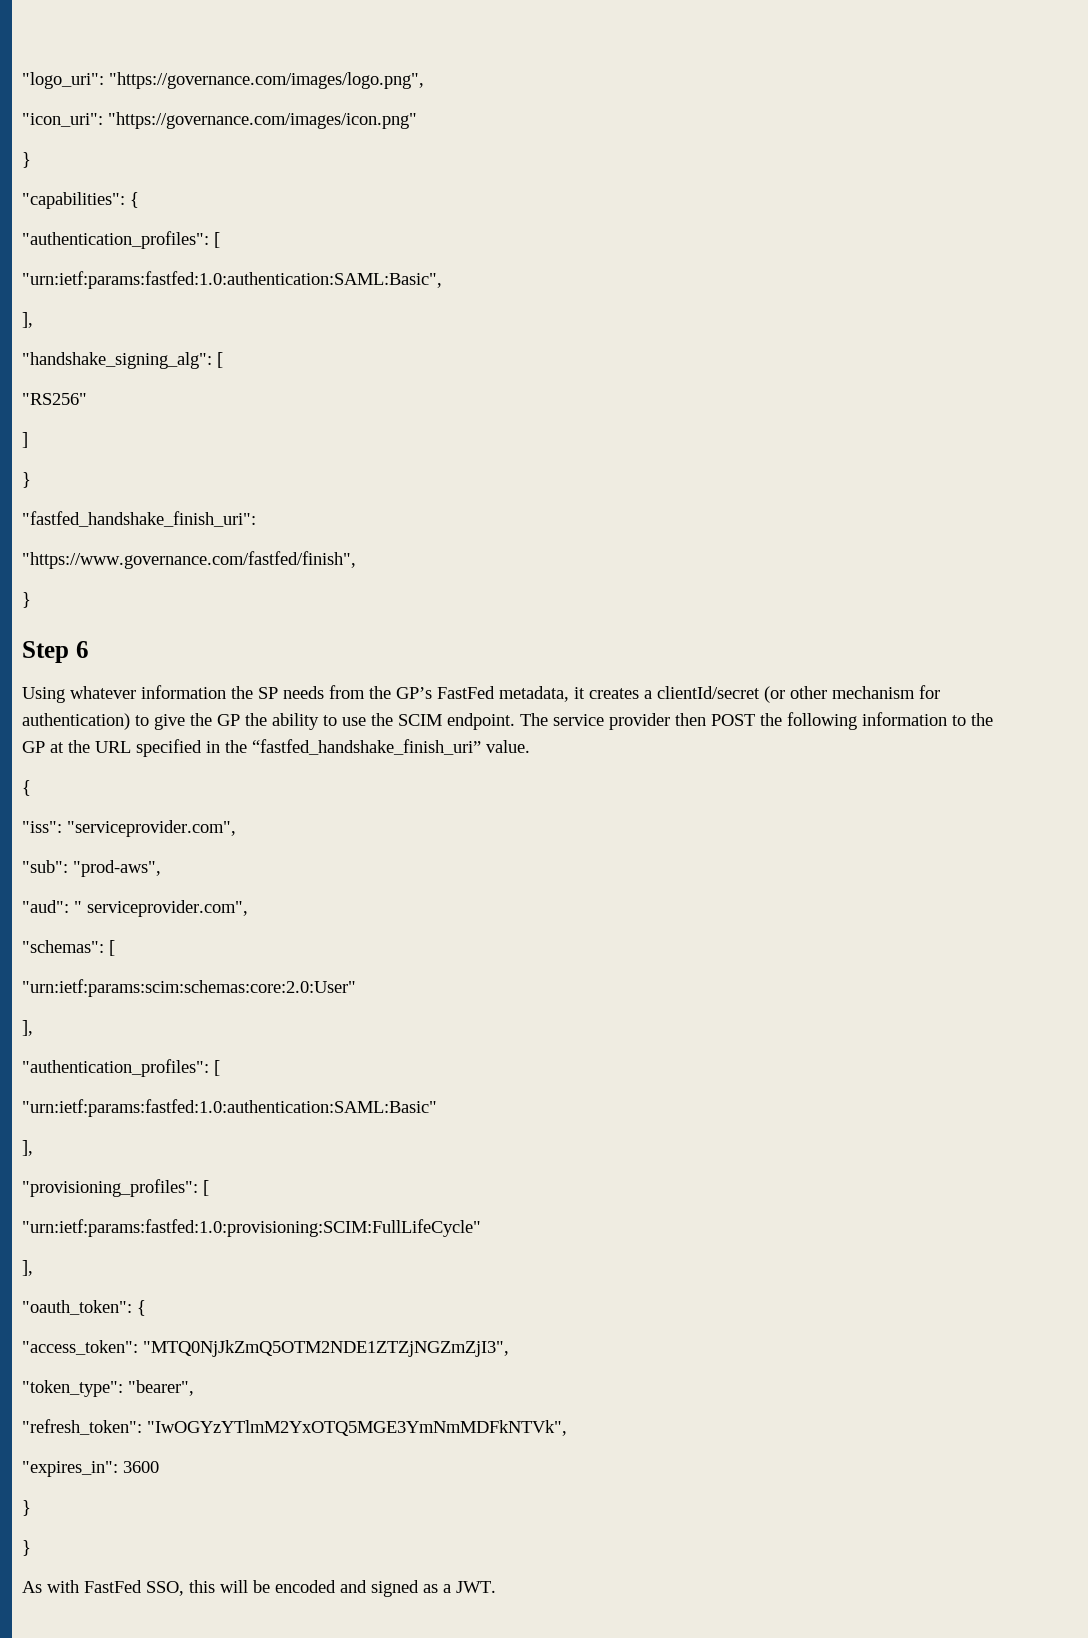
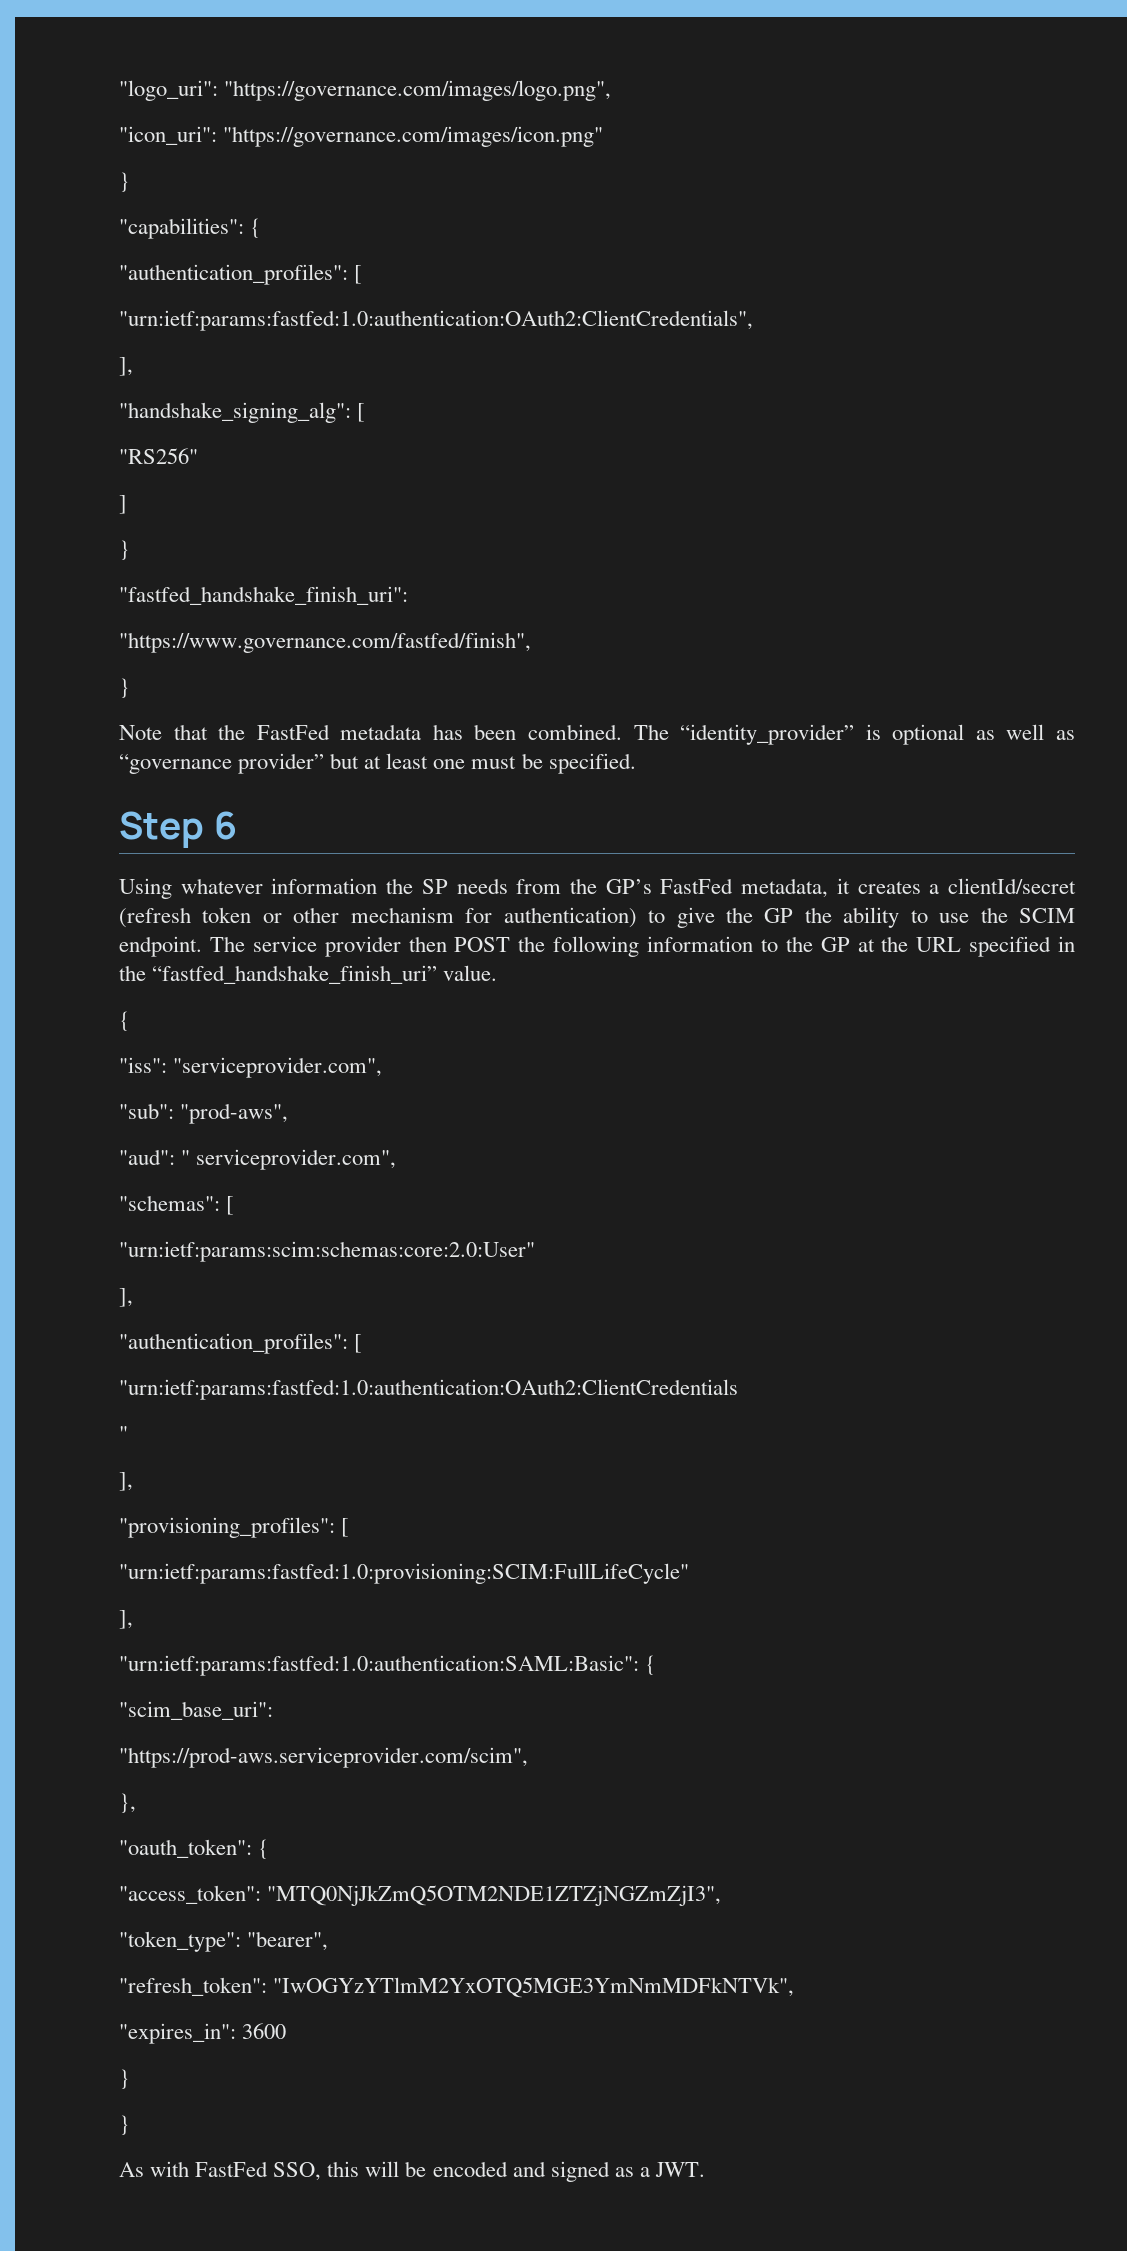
- "urn:ietf:params:fastfed:1.0:authentication:SAML:Basic",
+ "urn:ietf:params:fastfed:1.0:authentication:OAuth2:ClientCredentials",
+ Note that the FastFed metadata has been combined. The “identity_provider” is optional as well as “governance provider” but at least one must be specified.
- Using whatever information the SP needs from the GP’s FastFed metadata, it creates a clientId/secret (or other mechanism for authentication) to give the GP the ability to use the SCIM endpoint.
+ Using whatever information the SP needs from the GP’s FastFed metadata, it creates a clientId/secret (refresh token or other mechanism for authentication) to give the GP the ability to use the SCIM endpoint.
- "urn:ietf:params:fastfed:1.0:authentication:SAML:Basic"
+ "urn:ietf:params:fastfed:1.0:authentication:OAuth2:ClientCredentials
+ "
+ "urn:ietf:params:fastfed:1.0:authentication:SAML:Basic": {
+ "scim_base_uri":
+ "https://prod-aws.serviceprovider.com/scim",
+ },

